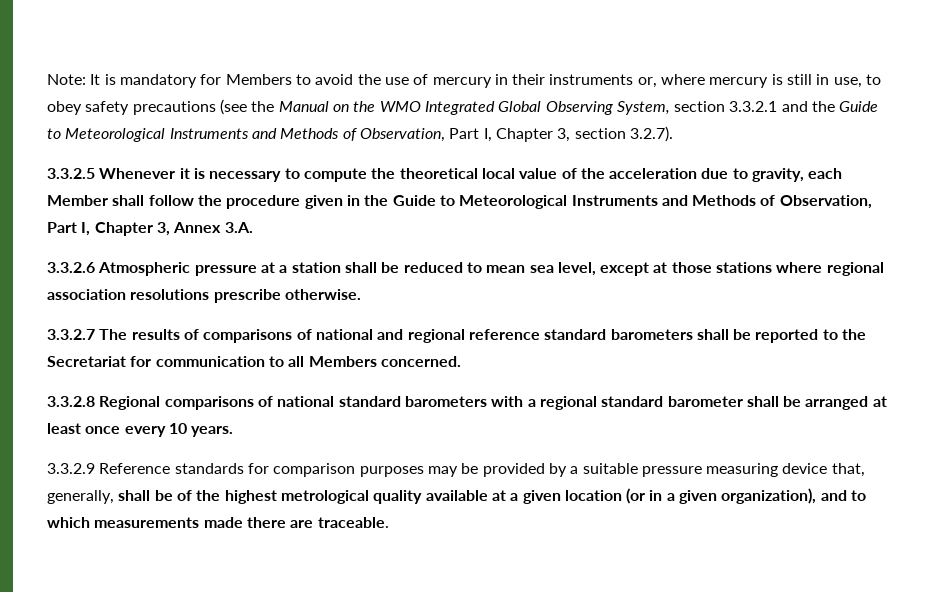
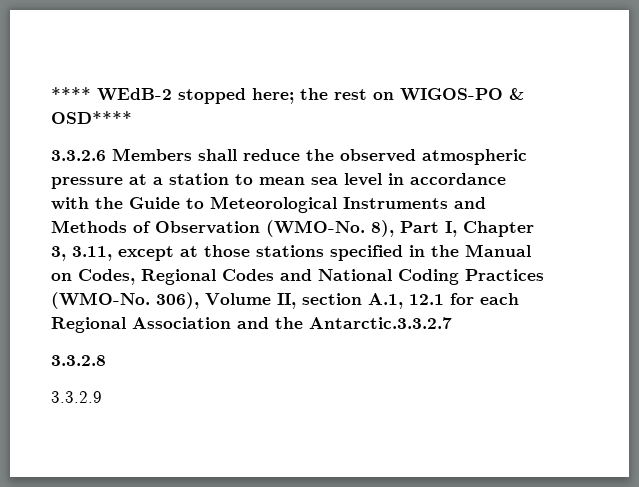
- Note: It is mandatory for Members to avoid the use of mercury in their instruments or, where mercury is still in use, to obey safety precautions (see the Manual on the WMO Integrated Global Observing System, section 3.3.2.1 and the Guide to Meteorological Instruments and Methods of Observation, Part I, Chapter 3, section 3.2.7).
- 3.3.2.5 Whenever it is necessary to compute the theoretical local value of the acceleration due to gravity, each Member shall follow the procedure given in the Guide to Meteorological Instruments and Methods of Observation, Part I, Chapter 3, Annex 3.A.
- 3.3.2.6 Atmospheric pressure at a station shall be reduced to mean sea level, except at those stations where regional association resolutions prescribe otherwise.
- 3.3.2.7 The results of comparisons of national and regional reference standard barometers shall be reported to the Secretariat for communication to all Members concerned.
- 3.3.2.8 Regional comparisons of national standard barometers with a regional standard barometer shall be arranged at least once every 10 years.
- 3.3.2.9 Reference standards for comparison purposes may be provided by a suitable pressure measuring device that, generally, shall be of the highest metrological quality available at a given location (or in a given organization), and to which measurements made there are traceable.
+ **** WEdB-2 stopped here; the rest on WIGOS-PO & OSD****
+ 3.3.2.6 Members shall reduce the observed atmospheric pressure at a station to mean sea level in accordance with the Guide to Meteorological Instruments and Methods of Observation (WMO-No. 8), Part I, Chapter 3, 3.11, except at those stations specified in the Manual on Codes, Regional Codes and National Coding Practices (WMO-No. 306), Volume II, section A.1, 12.1 for each Regional Association and the Antarctic.3.3.2.7
+ 3.3.2.8
+ 3.3.2.9

